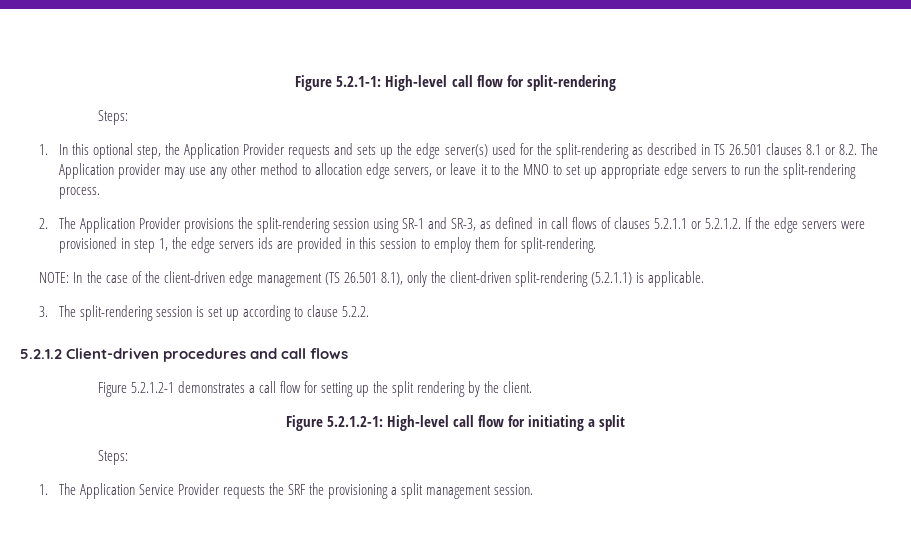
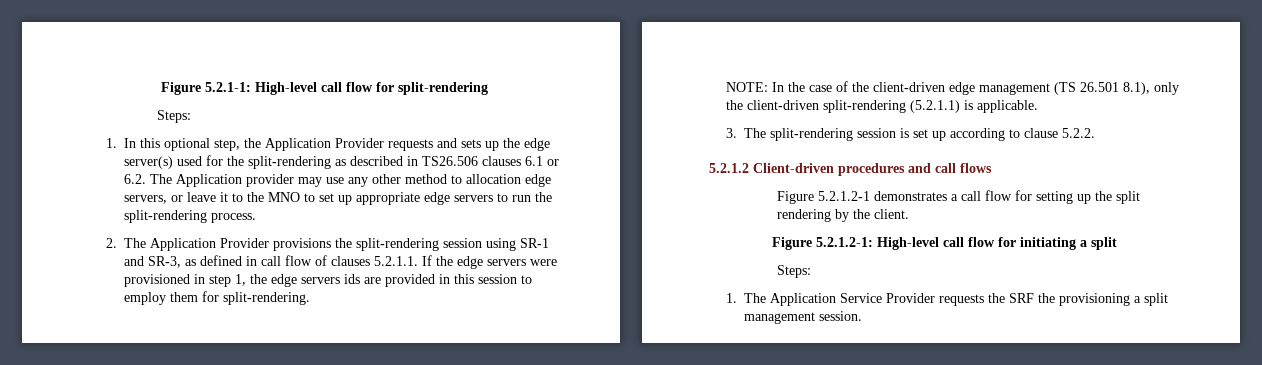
- 1. In this optional step, the Application Provider requests and sets up the edge server(s) used for the split-rendering as described in TS 26.501 clauses 8.1 or 8.2. The Application provider may use any other method to allocation edge servers, or leave it to the MNO to set up appropriate edge servers to run the split-rendering process.
+ 1. In this optional step, the Application Provider requests and sets up the edge server(s) used for the split-rendering as described in TS26.506 clauses 6.1 or 6.2. The Application provider may use any other method to allocation edge servers, or leave it to the MNO to set up appropriate edge servers to run the split-rendering process.
- 2. The Application Provider provisions the split-rendering session using SR-1 and SR-3, as defined in call flows of clauses 5.2.1.1 or 5.2.1.2. If the edge servers were provisioned in step 1, the edge servers ids are provided in this session to employ them for split-rendering.
+ 2. The Application Provider provisions the split-rendering session using SR-1 and SR-3, as defined in call flow of clauses 5.2.1.1. If the edge servers were provisioned in step 1, the edge servers ids are provided in this session to employ them for split-rendering.

